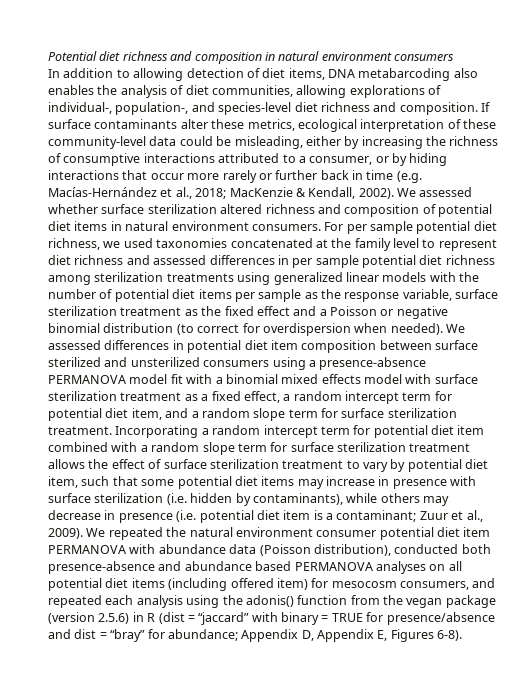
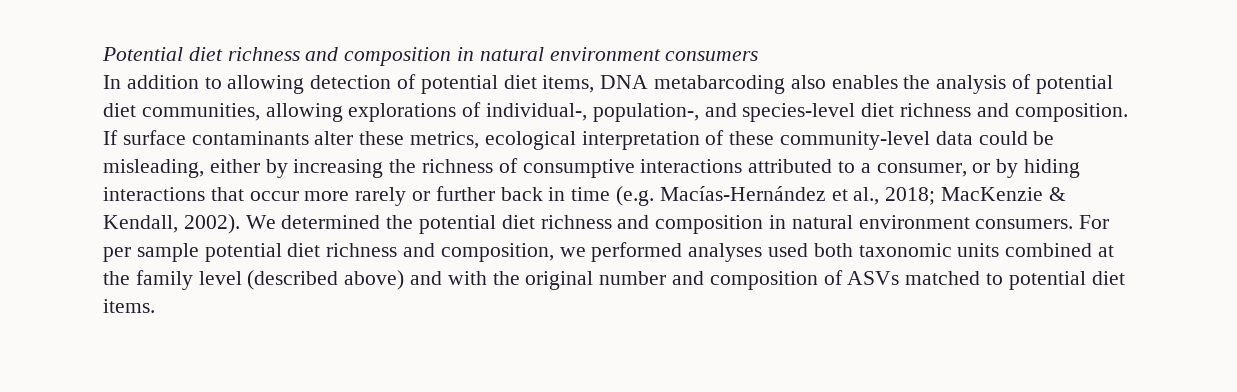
- In addition to allowing detection of diet items, DNA metabarcoding also enables the analysis of diet communities, allowing explorations of individual-, population-, and species-level diet richness and composition.
+ In addition to allowing detection of potential diet items, DNA metabarcoding also enables the analysis of potential diet communities, allowing explorations of individual-, population-, and species-level diet richness and composition.
- We assessed whether surface sterilization altered richness and composition of potential diet items in natural environment consumers.
+ We determined the potential diet richness and composition in natural environment consumers.
- For per sample potential diet richness, we used taxonomies concatenated at the family level to represent diet richness and assessed differences in per sample potential diet richness among sterilization treatments using generalized linear models with the number of potential diet items per sample as the response variable, surface sterilization treatment as the fixed effect and a Poisson or negative binomial distribution (to correct for overdispersion when needed). We assessed differences in potential diet item composition between surface sterilized and unsterilized consumers using a presence-absence PERMANOVA model fit with a binomial mixed effects model with surface sterilization treatment as a fixed effect, a random intercept term for potential diet item, and a random slope term for surface sterilization treatment. Incorporating a random intercept term for potential diet item combined with a random slope term for surface sterilization treatment allows the effect of surface sterilization treatment to vary by potential diet item, such that some potential diet items may increase in presence with surface sterilization (i.e. hidden by contaminants), while others may decrease in presence (i.e. potential diet item is a contaminant; Zuur et al., 2009). We repeated the natural environment consumer potential diet item PERMANOVA with abundance data (Poisson distribution), conducted both presence-absence and abundance based PERMANOVA analyses on all potential diet items (including offered item) for mesocosm consumers, and repeated each analysis using the adonis() function from the vegan package (version 2.5.6) in R (dist = “jaccard” with binary = TRUE for presence/absence and dist = “bray” for abundance; Appendix D, Appendix E, Figures 6-8).
+ For per sample potential diet richness and composition, we performed analyses used both taxonomic units combined at the family level (described above) and with the original number and composition of ASVs matched to potential diet items.

